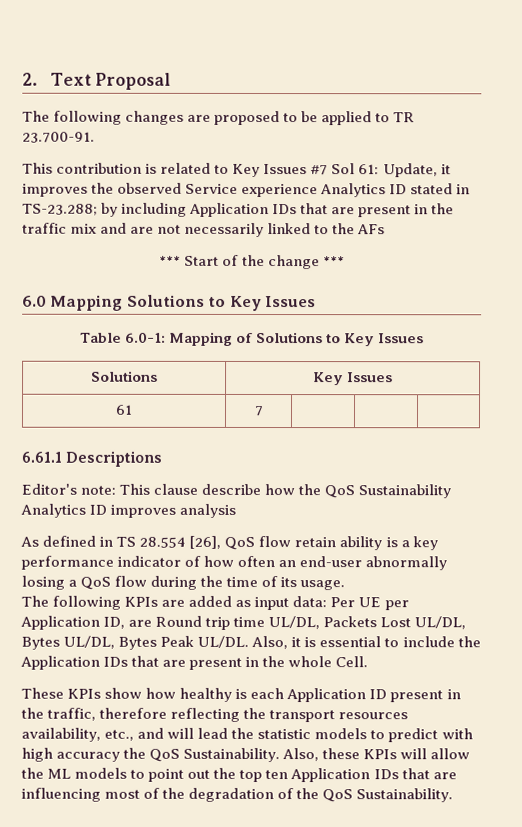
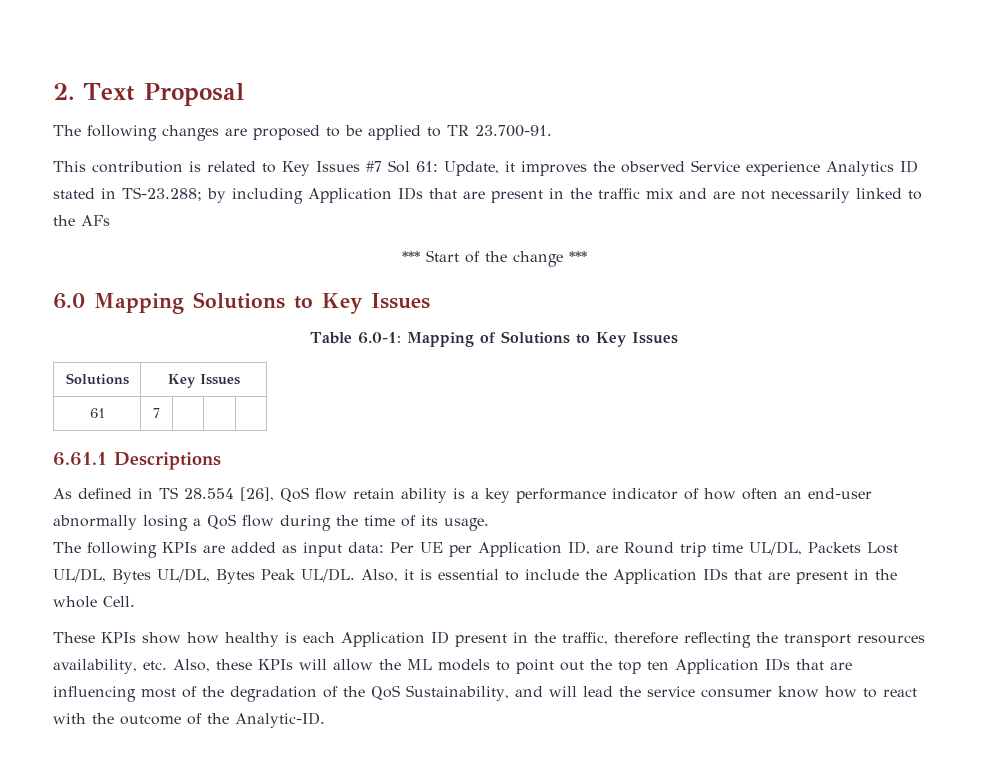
- Editor's note: This clause describe how the QoS Sustainability Analytics ID improves analysis
- These KPIs show how healthy is each Application ID present in the traffic, therefore reflecting the transport resources availability, etc., and will lead the statistic models to predict with high accuracy the QoS Sustainability. Also, these KPIs will allow the ML models to point out the top ten Application IDs that are influencing most of the degradation of the QoS Sustainability.
+ These KPIs show how healthy is each Application ID present in the traffic, therefore reflecting the transport resources availability, etc. Also, these KPIs will allow the ML models to point out the top ten Application IDs that are influencing most of the degradation of the QoS Sustainability, and will lead the service consumer know how to react with the outcome of the Analytic-ID.

